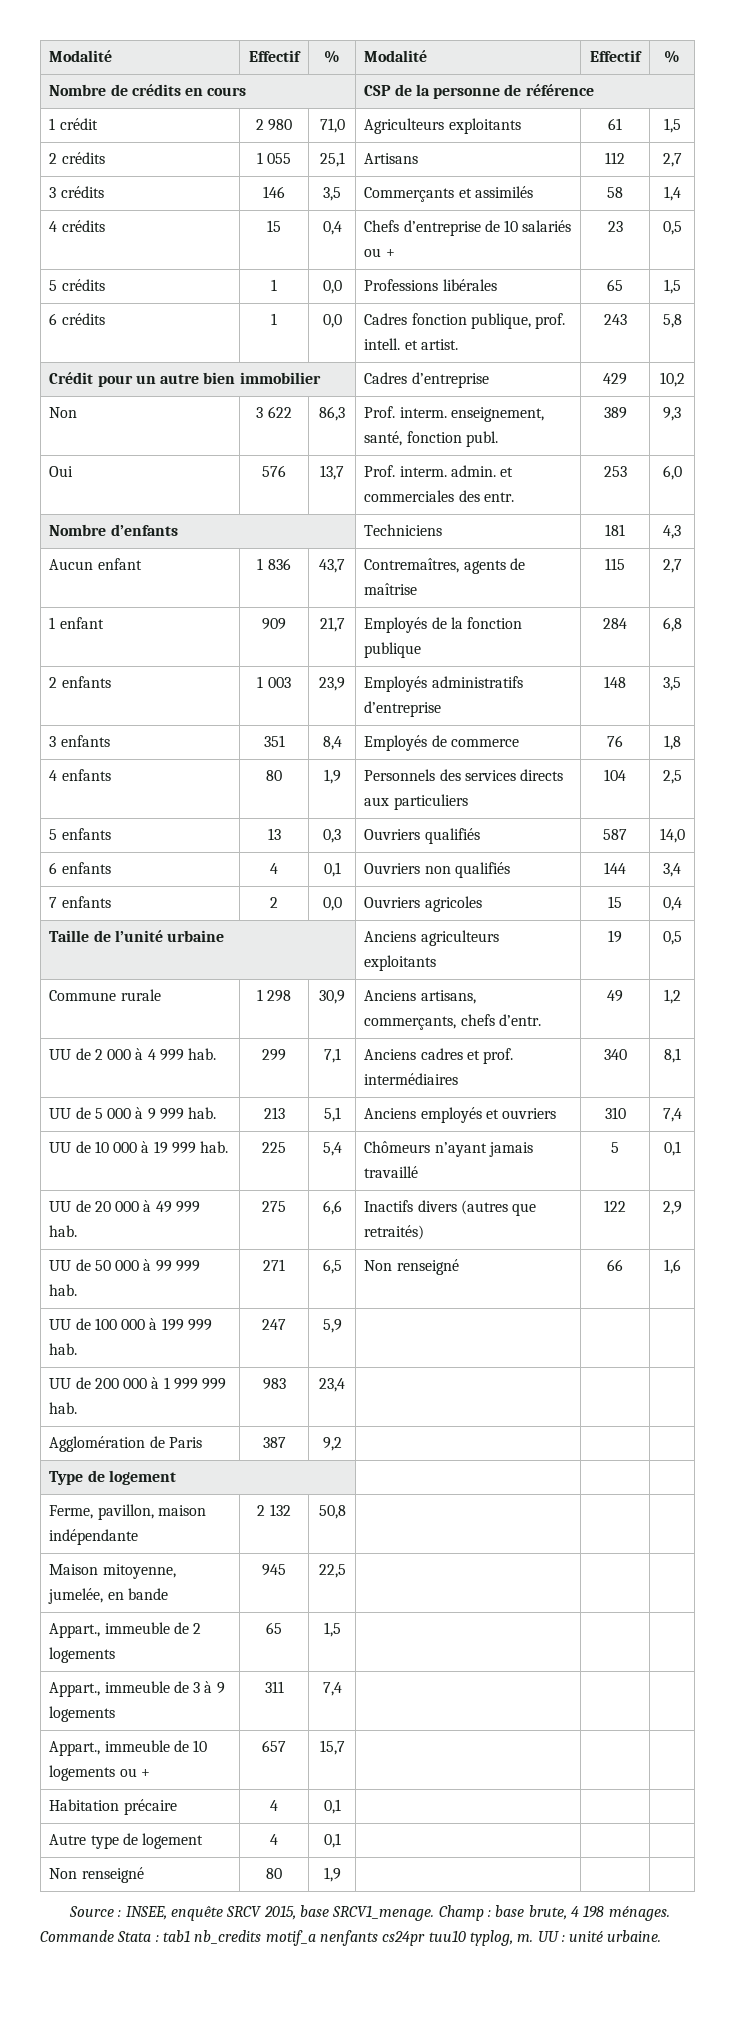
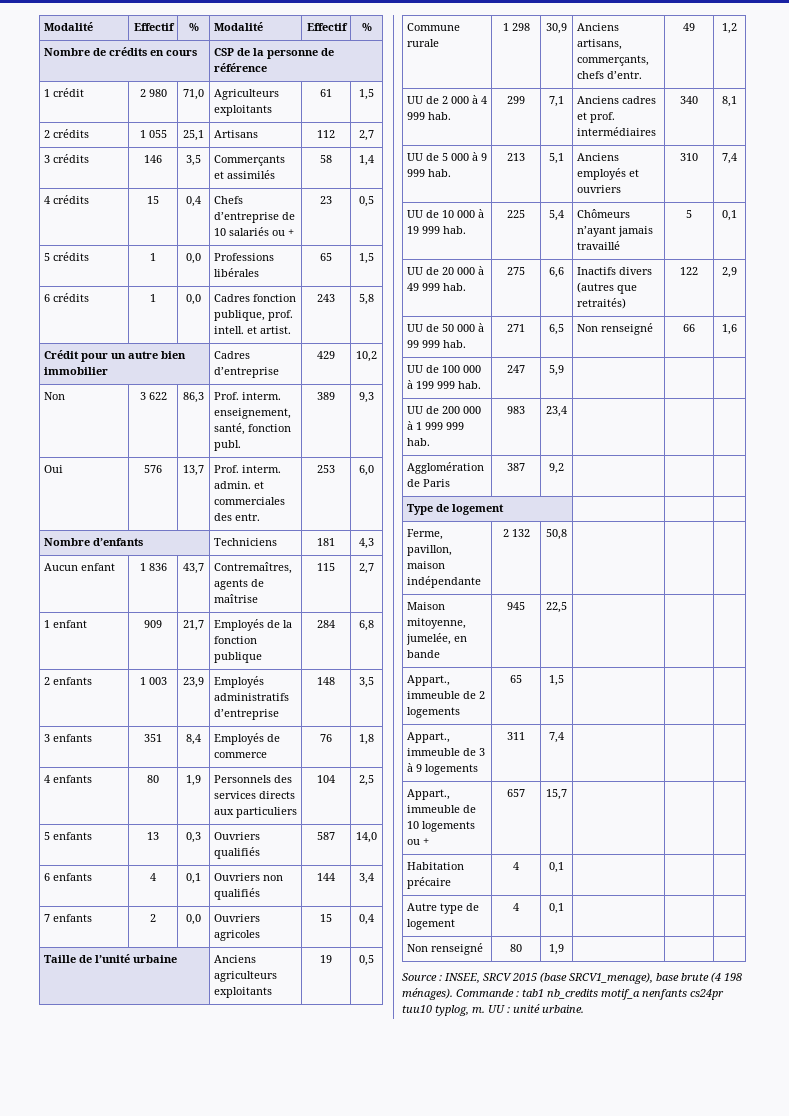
- Source : INSEE, enquête SRCV 2015, base SRCV1_menage. Champ : base brute, 4 198 ménages. Commande Stata : tab1 nb_credits motif_a nenfants cs24pr tuu10 typlog, m.
+ Source : INSEE, SRCV 2015 (base SRCV1_menage), base brute (4 198 ménages). Commande : tab1 nb_credits motif_a nenfants cs24pr tuu10 typlog, m.

